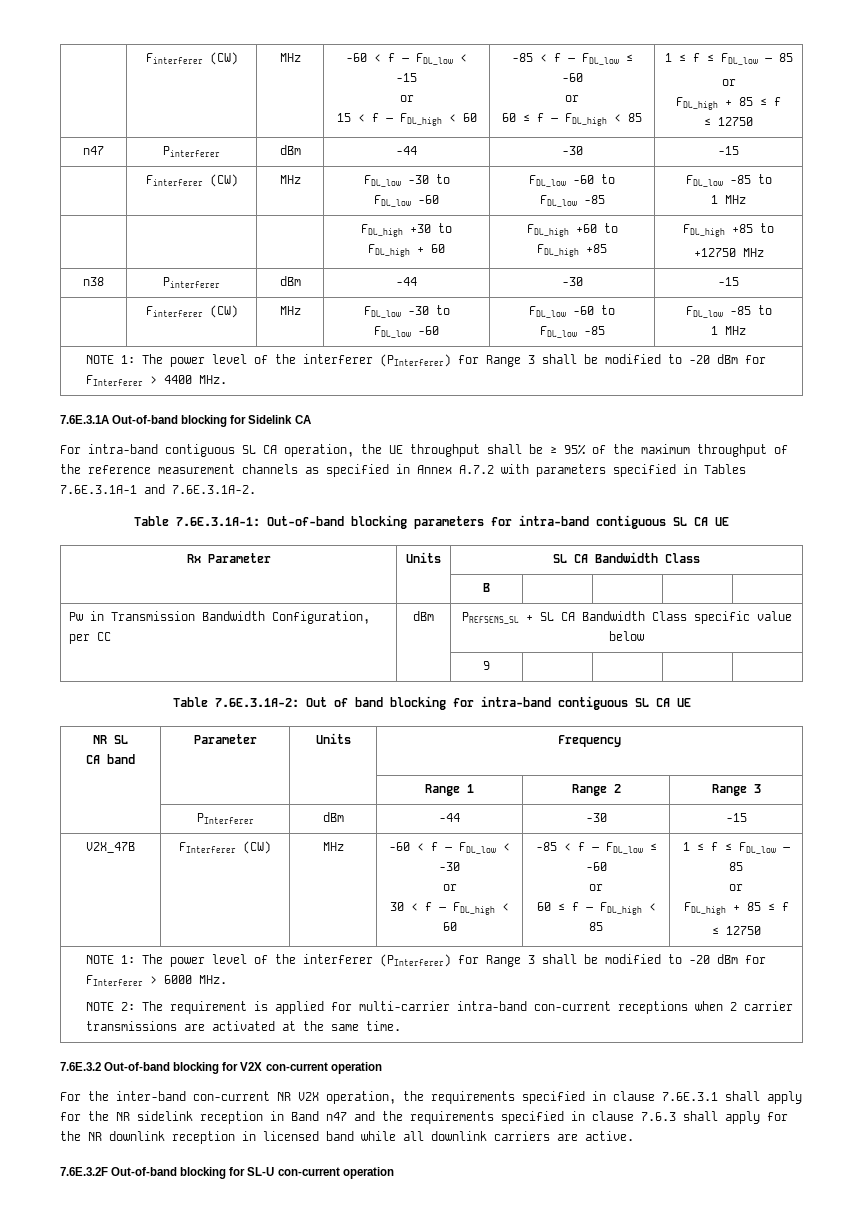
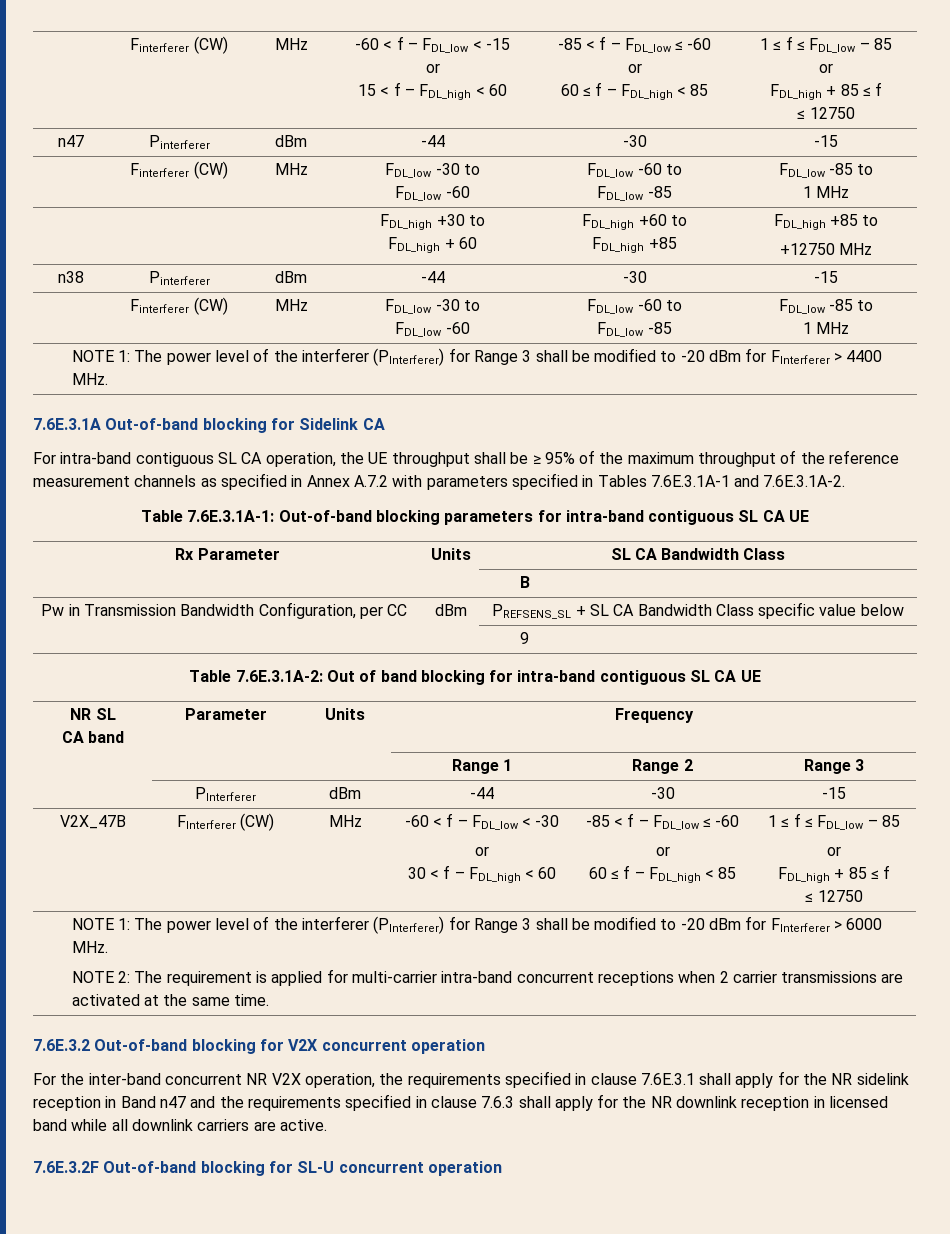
- NOTE 2: The requirement is applied for multi-carrier intra-band con-current receptions when 2 carrier transmissions are activated at the same time.
+ NOTE 2: The requirement is applied for multi-carrier intra-band concurrent receptions when 2 carrier transmissions are activated at the same time.
- 7.6E.3.2 Out-of-band blocking for V2X con-current operation
+ 7.6E.3.2 Out-of-band blocking for V2X concurrent operation
- For the inter-band con-current NR V2X operation, the requirements specified in clause 7.6E.3.1 shall apply for the NR sidelink reception in Band n47 and the requirements specified in clause 7.6.3 shall apply for the NR downlink reception in licensed band while all downlink carriers are active.
+ For the inter-band concurrent NR V2X operation, the requirements specified in clause 7.6E.3.1 shall apply for the NR sidelink reception in Band n47 and the requirements specified in clause 7.6.3 shall apply for the NR downlink reception in licensed band while all downlink carriers are active.
- 7.6E.3.2F Out-of-band blocking for SL-U con-current operation
+ 7.6E.3.2F Out-of-band blocking for SL-U concurrent operation

